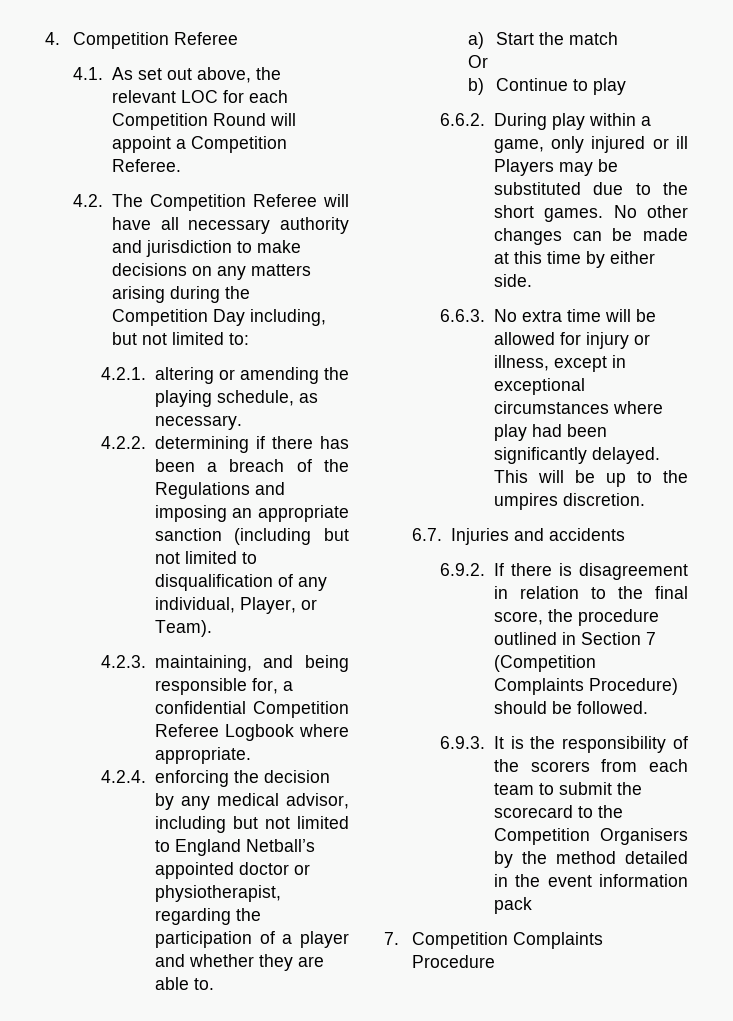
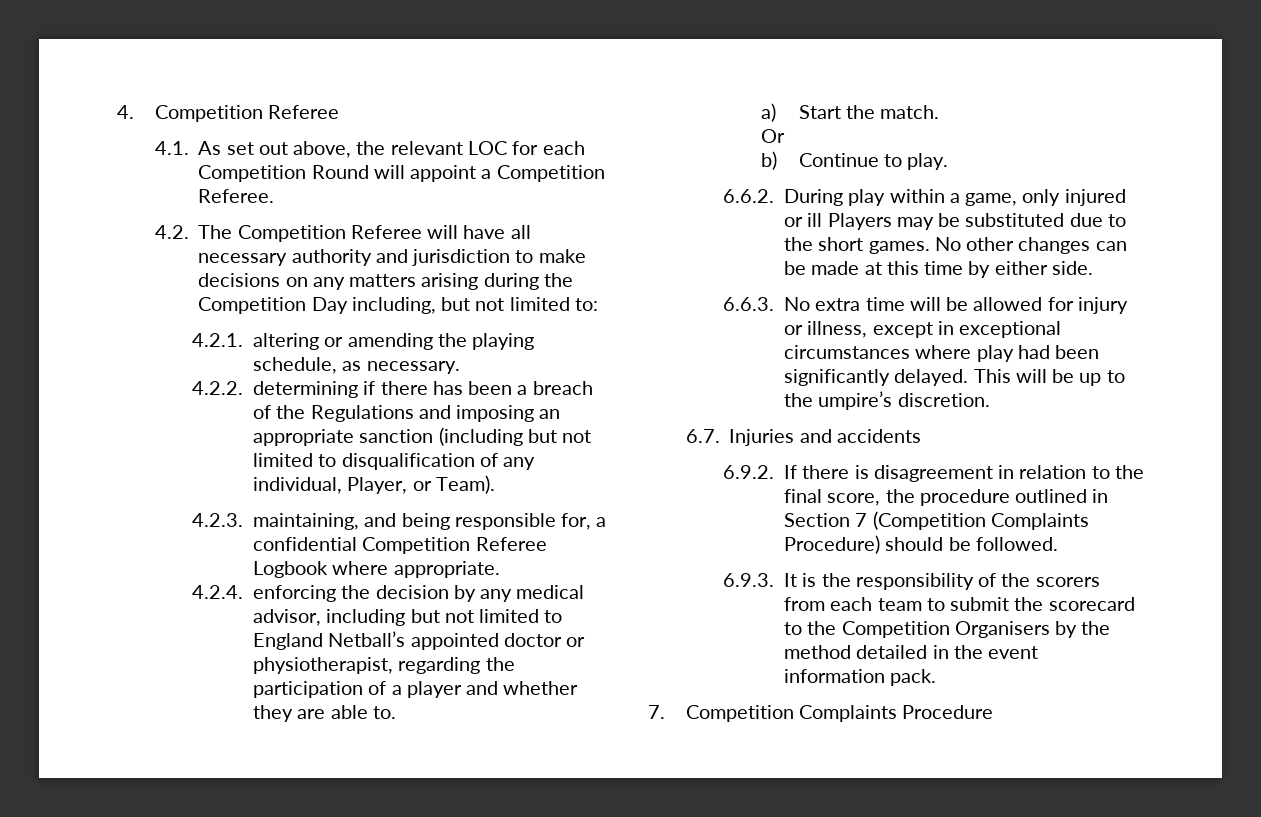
- a) Start the match
+ a) Start the match.
- b) Continue to play
+ b) Continue to play.
- This will be up to the umpires discretion.
+ This will be up to the umpire’s discretion.
- 6.9.3. It is the responsibility of the scorers from each team to submit the scorecard to the Competition Organisers by the method detailed in the event information pack
+ 6.9.3. It is the responsibility of the scorers from each team to submit the scorecard to the Competition Organisers by the method detailed in the event information pack.

